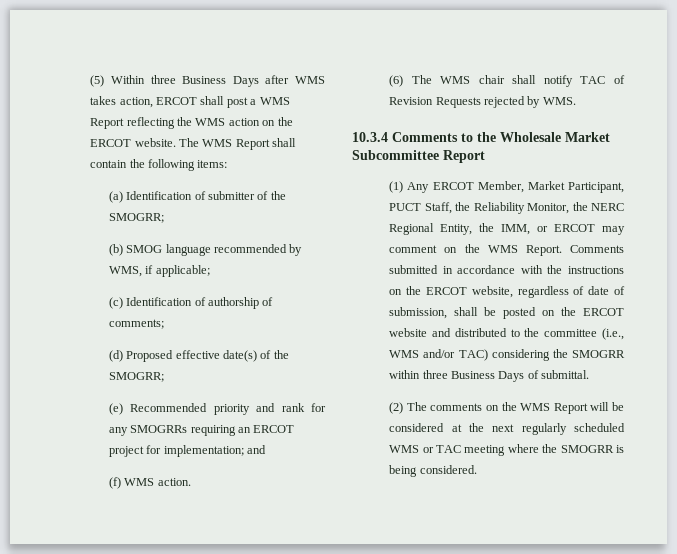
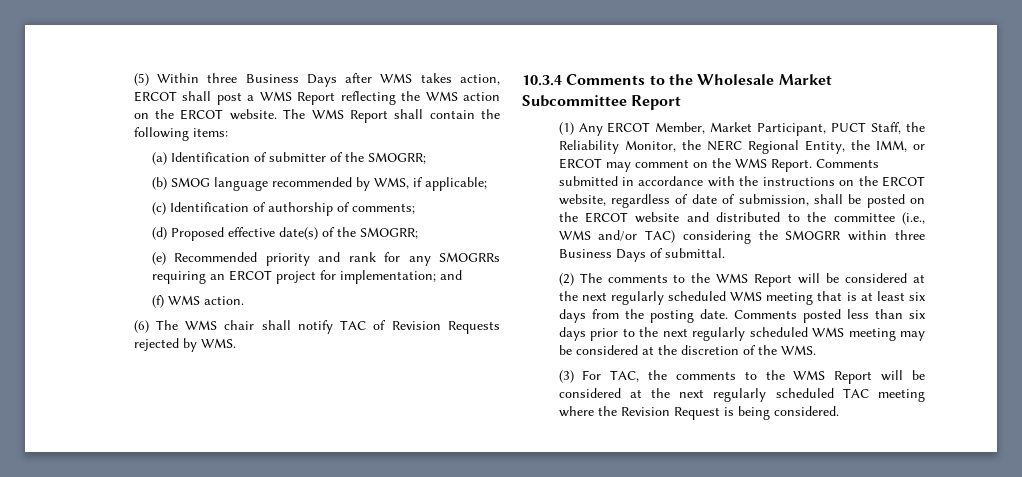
- (2) The comments on the WMS Report will be considered at the next regularly scheduled WMS or TAC meeting where the SMOGRR is being considered.
+ (2) The comments to the WMS Report will be considered at the next regularly scheduled WMS meeting that is at least six days from the posting date. Comments posted less than six days prior to the next regularly scheduled WMS meeting may be considered at the discretion of the WMS.
+ (3) For TAC, the comments to the WMS Report will be considered at the next regularly scheduled TAC meeting where the Revision Request is being considered.

